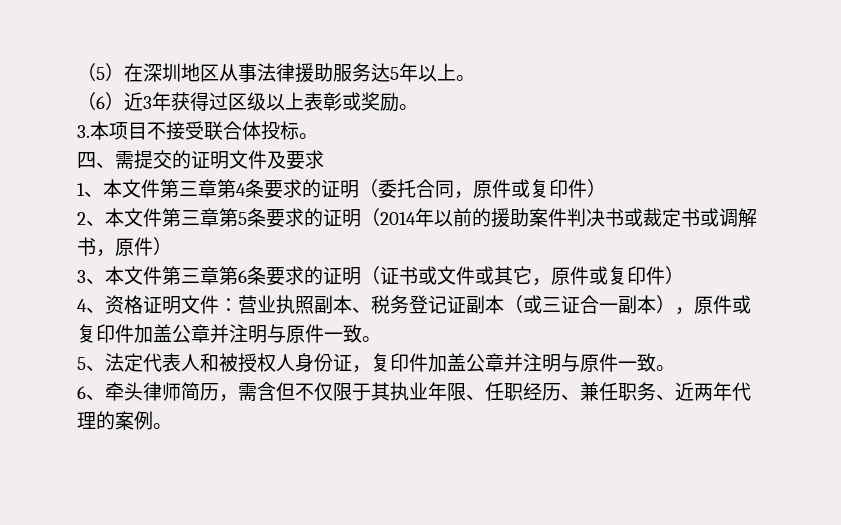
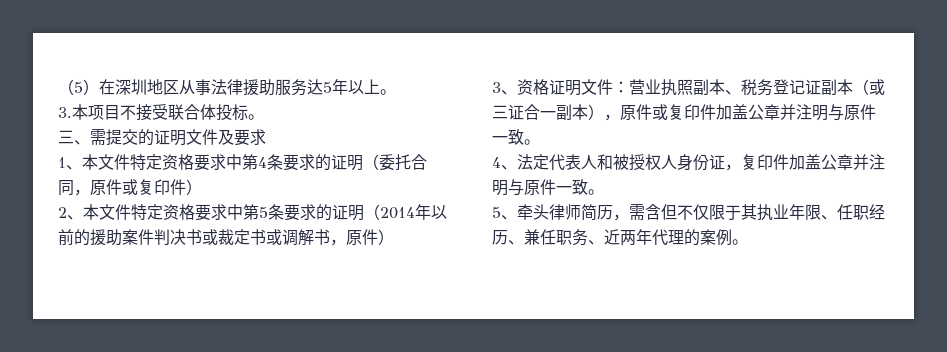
- （6）近3年获得过区级以上表彰或奖励。
- 四、需提交的证明文件及要求
+ 三、需提交的证明文件及要求
- 1、本文件第三章第4条要求的证明（委托合同，原件或复印件）
+ 1、本文件特定资格要求中第4条要求的证明（委托合同，原件或复印件）
- 2、本文件第三章第5条要求的证明（2014年以前的援助案件判决书或裁定书或调解书，原件）
+ 2、本文件特定资格要求中第5条要求的证明（2014年以前的援助案件判决书或裁定书或调解书，原件）
- 3、本文件第三章第6条要求的证明（证书或文件或其它，原件或复印件）
- 4、资格证明文件：营业执照副本、税务登记证副本（或三证合一副本），原件或复印件加盖公章并注明与原件一致。
+ 3、资格证明文件：营业执照副本、税务登记证副本（或三证合一副本），原件或复印件加盖公章并注明与原件一致。
- 5、法定代表人和被授权人身份证，复印件加盖公章并注明与原件一致。
+ 4、法定代表人和被授权人身份证，复印件加盖公章并注明与原件一致。
- 6、牵头律师简历，需含但不仅限于其执业年限、任职经历、兼任职务、近两年代理的案例。
+ 5、牵头律师简历，需含但不仅限于其执业年限、任职经历、兼任职务、近两年代理的案例。

